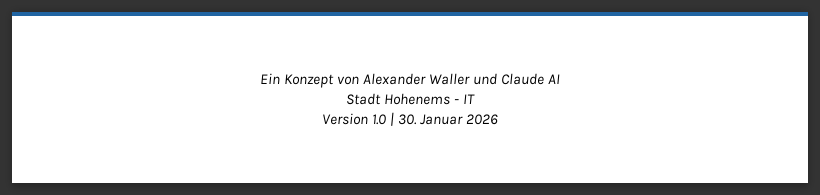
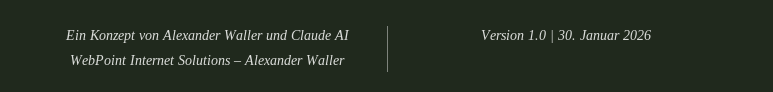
- Stadt Hohenems - IT
+ WebPoint Internet Solutions – Alexander Waller

